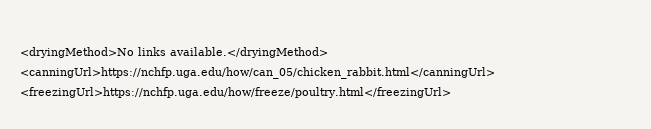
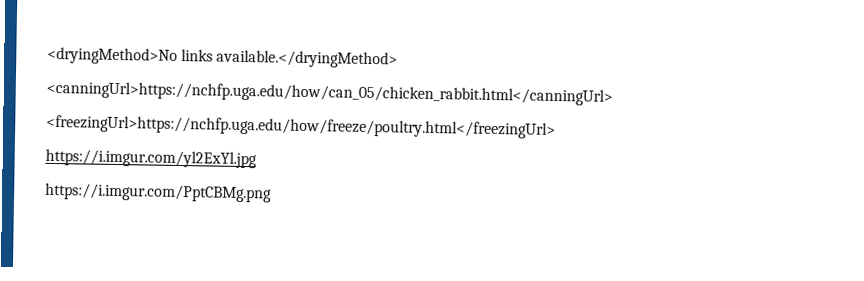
+ https://i.imgur.com/yl2ExYl.jpg
+ https://i.imgur.com/PptCBMg.png

